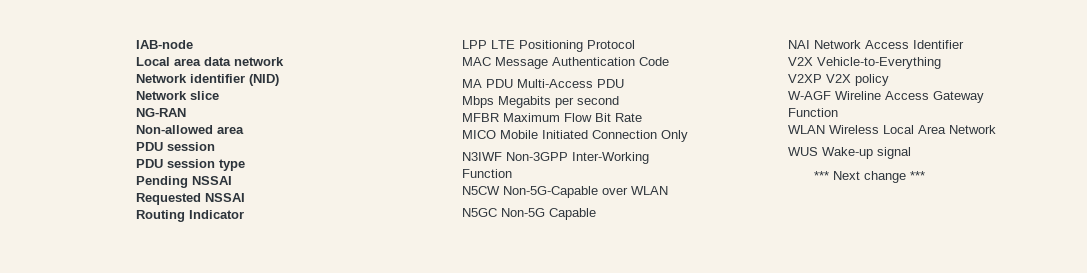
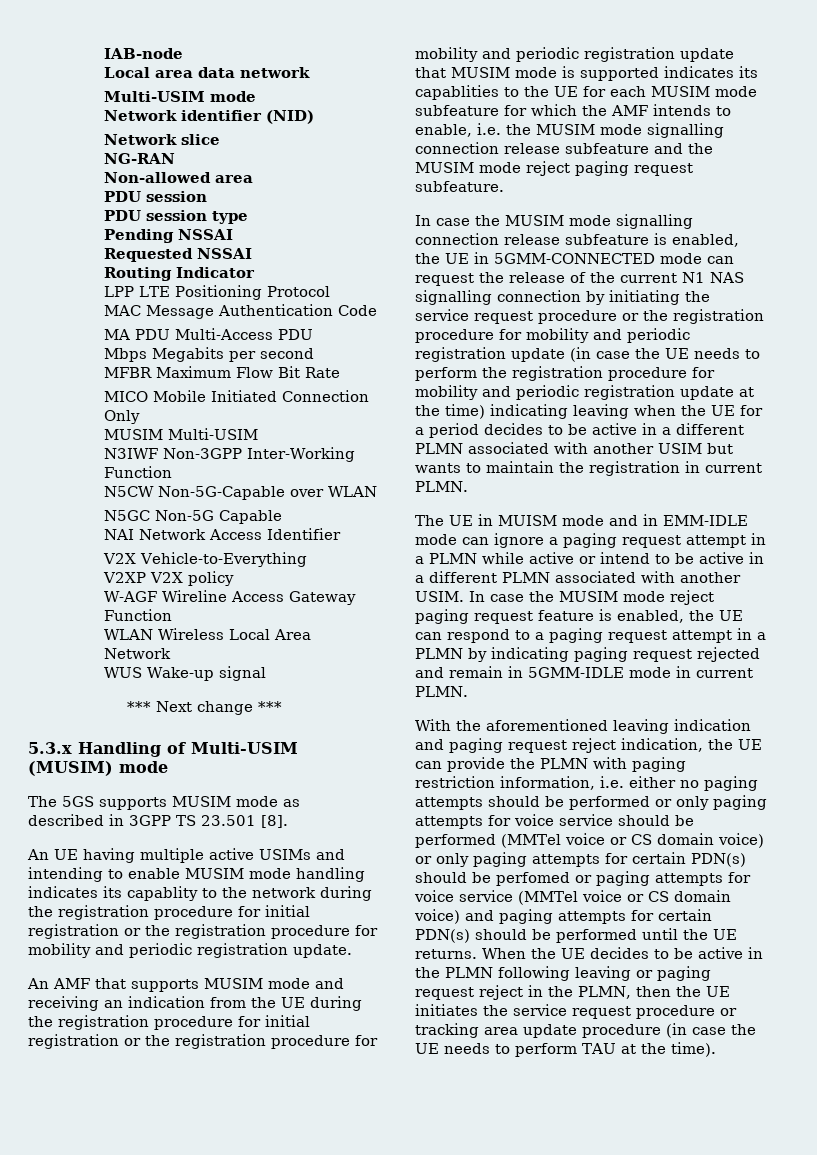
+ Multi-USIM mode
+ MUSIM Multi-USIM
+ 5.3.x Handling of Multi-USIM (MUSIM) mode
+ The 5GS supports MUSIM mode as described in 3GPP TS 23.501 [8].
+ An UE having multiple active USIMs and intending to enable MUSIM mode handling indicates its capablity to the network during the registration procedure for initial registration or the registration procedure for mobility and periodic registration update.
+ An AMF that supports MUSIM mode and receiving an indication from the UE during the registration procedure for initial registration or the registration procedure for mobility and periodic registration update that MUSIM mode is supported indicates its capablities to the UE for each MUSIM mode subfeature for which the AMF intends to enable, i.e. the MUSIM mode signalling connection release subfeature and the MUSIM mode reject paging request subfeature.
+ In case the MUSIM mode signalling connection release subfeature is enabled, the UE in 5GMM-CONNECTED mode can request the release of the current N1 NAS signalling connection by initiating the service request procedure or the registration procedure for mobility and periodic registration update (in case the UE needs to perform the registration procedure for mobility and periodic registration update at the time) indicating leaving when the UE for a period decides to be active in a different PLMN associated with another USIM but wants to maintain the registration in current PLMN.
+ The UE in MUISM mode and in EMM-IDLE mode can ignore a paging request attempt in a PLMN while active or intend to be active in a different PLMN associated with another USIM. In case the MUSIM mode reject paging request feature is enabled, the UE can respond to a paging request attempt in a PLMN by indicating paging request rejected and remain in 5GMM-IDLE mode in current PLMN.
+ With the aforementioned leaving indication and paging request reject indication, the UE can provide the PLMN with paging restriction information, i.e. either no paging attempts should be performed or only paging attempts for voice service should be performed (MMTel voice or CS domain voice) or only paging attempts for certain PDN(s) should be perfomed or paging attempts for voice service (MMTel voice or CS domain voice) and paging attempts for certain PDN(s) should be performed until the UE returns. When the UE decides to be active in the PLMN following leaving or paging request reject in the PLMN, then the UE initiates the service request procedure or tracking area update procedure (in case the UE needs to perform TAU at the time).

